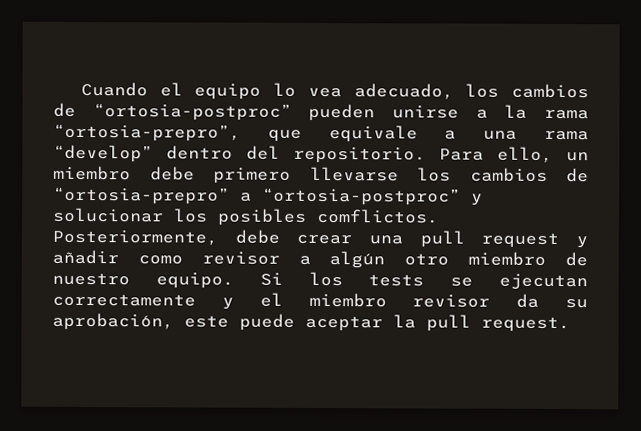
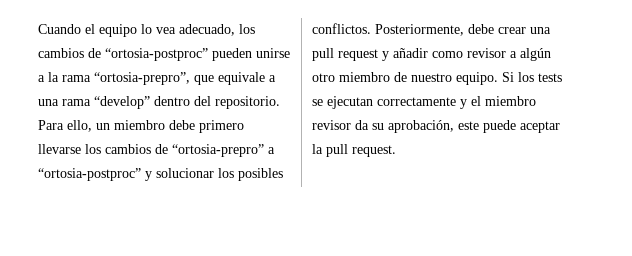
- Para ello, un miembro debe primero llevarse los cambios de “ortosia-prepro” a “ortosia-postproc” y solucionar los posibles comflictos.
+ Para ello, un miembro debe primero llevarse los cambios de “ortosia-prepro” a “ortosia-postproc” y solucionar los posibles conflictos.

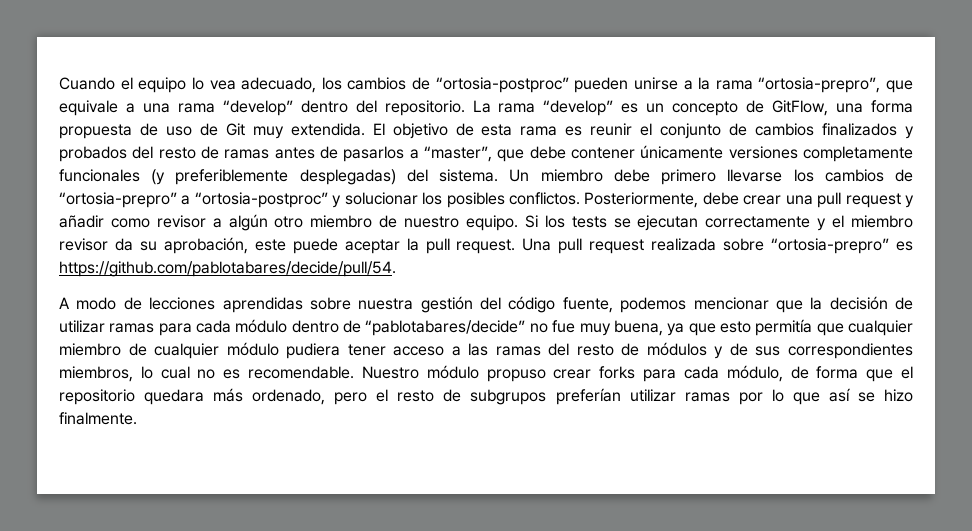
- Para ello, un miembro debe primero llevarse los cambios de “ortosia-prepro” a “ortosia-postproc” y solucionar los posibles conflictos.
+ La rama “develop” es un concepto de GitFlow, una forma propuesta de uso de Git muy extendida. El objetivo de esta rama es reunir el conjunto de cambios finalizados y probados del resto de ramas antes de pasarlos a “master”, que debe contener únicamente versiones completamente funcionales (y preferiblemente desplegadas) del sistema. Un miembro debe primero llevarse los cambios de “ortosia-prepro” a “ortosia-postproc” y solucionar los posibles conflictos.
+ Una pull request realizada sobre “ortosia-prepro” es https://github.com/pablotabares/decide/pull/54.
+ A modo de lecciones aprendidas sobre nuestra gestión del código fuente, podemos mencionar que la decisión de utilizar ramas para cada módulo dentro de “pablotabares/decide” no fue muy buena, ya que esto permitía que cualquier miembro de cualquier módulo pudiera tener acceso a las ramas del resto de módulos y de sus correspondientes miembros, lo cual no es recomendable. Nuestro módulo propuso crear forks para cada módulo, de forma que el repositorio quedara más ordenado, pero el resto de subgrupos preferían utilizar ramas por lo que así se hizo finalmente.

